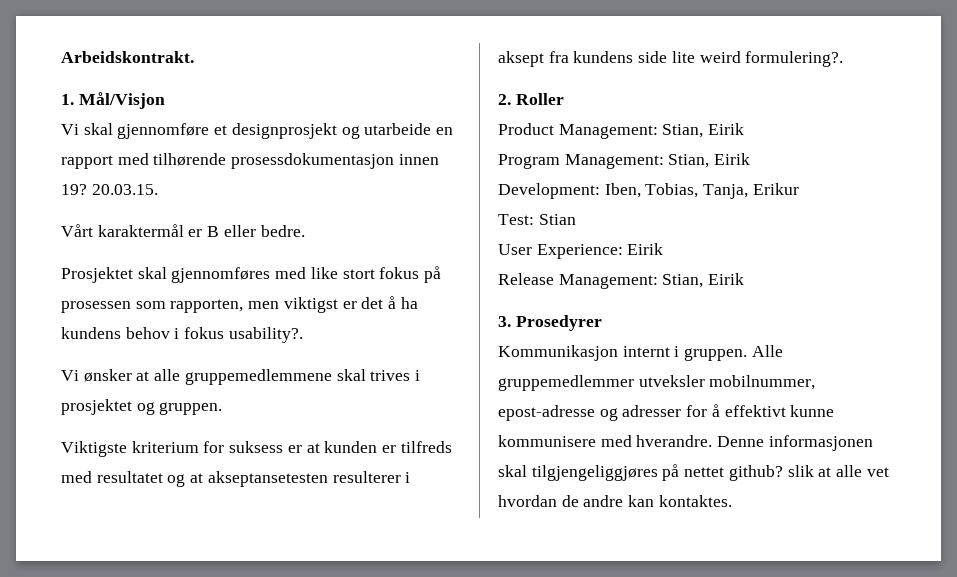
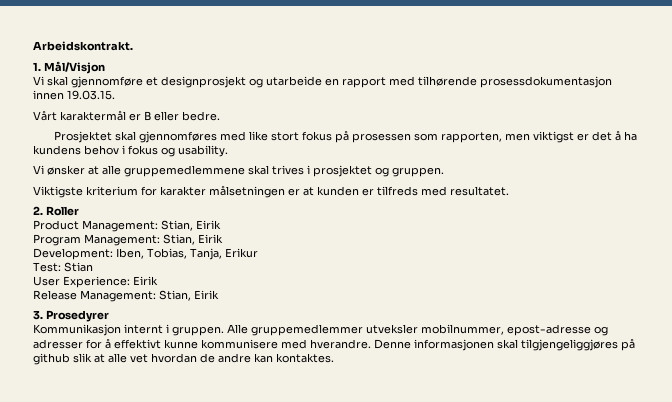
- Vi skal gjennomføre et designprosjekt og utarbeide en rapport med tilhørende prosessdokumentasjon innen 19? 20.03.15.
+ Vi skal gjennomføre et designprosjekt og utarbeide en rapport med tilhørende prosessdokumentasjon innen 19.03.15.
- Prosjektet skal gjennomføres med like stort fokus på prosessen som rapporten, men viktigst er det å ha kundens behov i fokus usability?.
+ Prosjektet skal gjennomføres med like stort fokus på prosessen som rapporten, men viktigst er det å ha kundens behov i fokus og usability.
- Viktigste kriterium for suksess er at kunden er tilfreds med resultatet og at akseptansetesten resulterer i aksept fra kundens side lite weird formulering?.
+ Viktigste kriterium for karakter målsetningen er at kunden er tilfreds med resultatet.
- Denne informasjonen skal tilgjengeliggjøres på nettet github? slik at alle vet hvordan de andre kan kontaktes.
+ Denne informasjonen skal tilgjengeliggjøres på github slik at alle vet hvordan de andre kan kontaktes.

